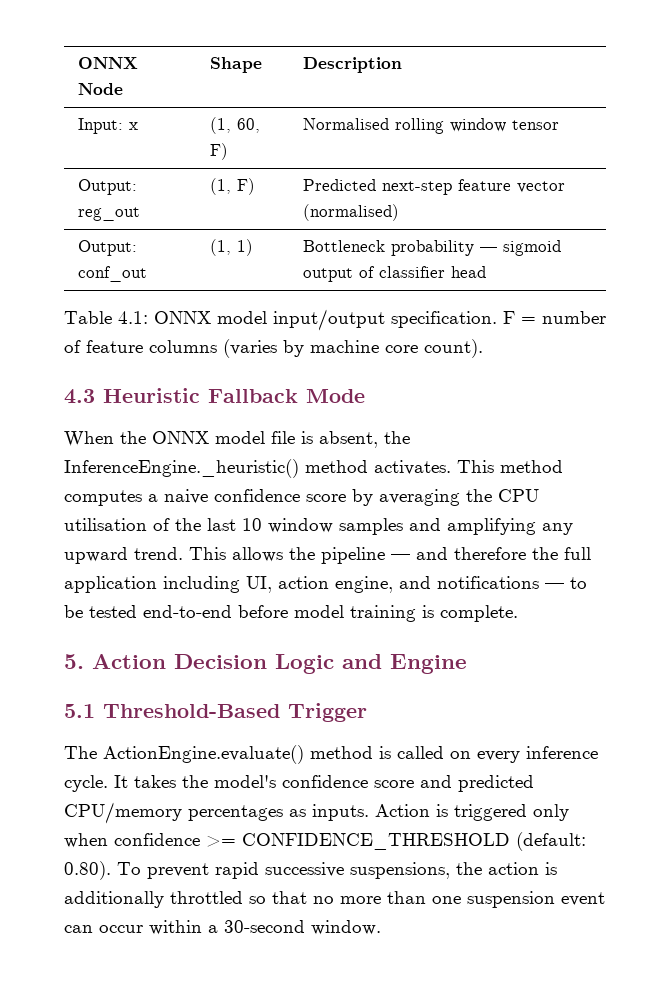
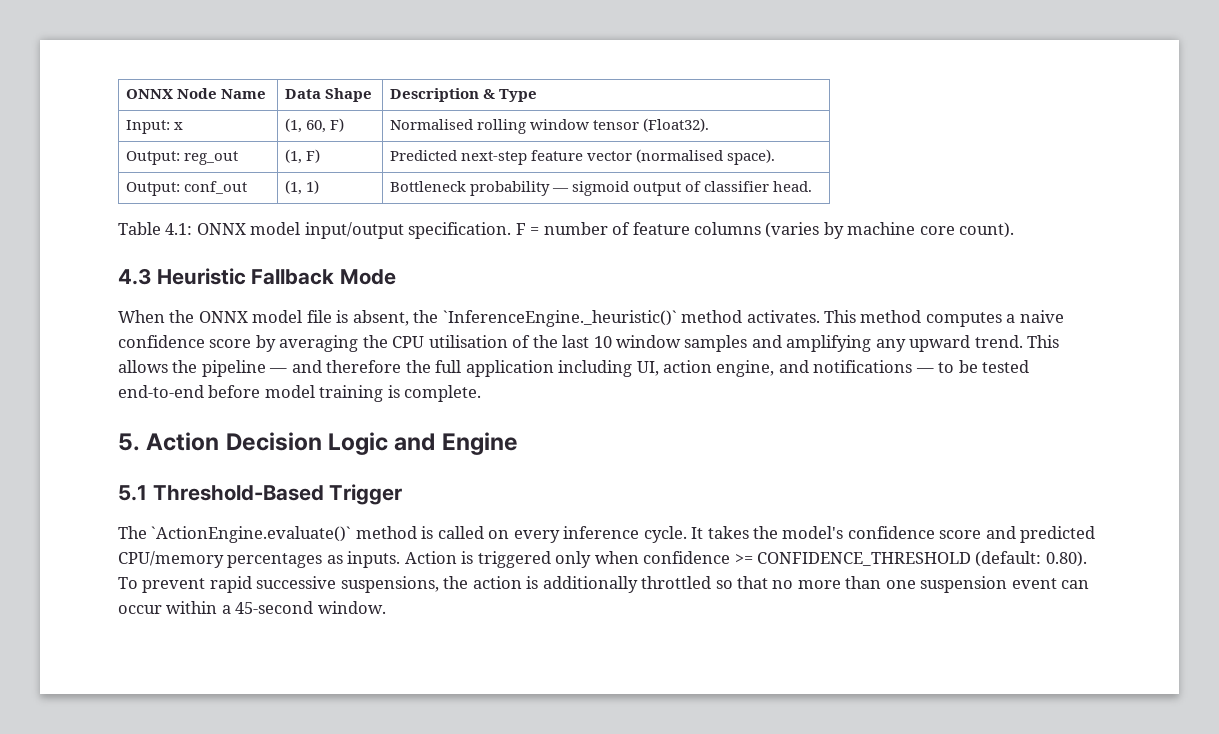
- ONNX Node | Shape | Description
+ ONNX Node Name | Data Shape | Description & Type
- Input: x | (1, 60, F) | Normalised rolling window tensor
+ Input: x | (1, 60, F) | Normalised rolling window tensor (Float32).
- Output: reg_out | (1, F) | Predicted next-step feature vector (normalised)
+ Output: reg_out | (1, F) | Predicted next-step feature vector (normalised space).
- Output: conf_out | (1, 1) | Bottleneck probability — sigmoid output of classifier head
+ Output: conf_out | (1, 1) | Bottleneck probability — sigmoid output of classifier head.
- When the ONNX model file is absent, the InferenceEngine._heuristic() method activates.
+ When the ONNX model file is absent, the `InferenceEngine._heuristic()` method activates.
- The ActionEngine.evaluate() method is called on every inference cycle.
+ The `ActionEngine.evaluate()` method is called on every inference cycle.
- Action is triggered only when confidence >= CONFIDENCE_THRESHOLD (default: 0.80). To prevent rapid successive suspensions, the action is additionally throttled so that no more than one suspension event can occur within a 30-second window.
+ Action is triggered only when confidence >= CONFIDENCE_THRESHOLD (default: 0.80). To prevent rapid successive suspensions, the action is additionally throttled so that no more than one suspension event can occur within a 45-second window.

